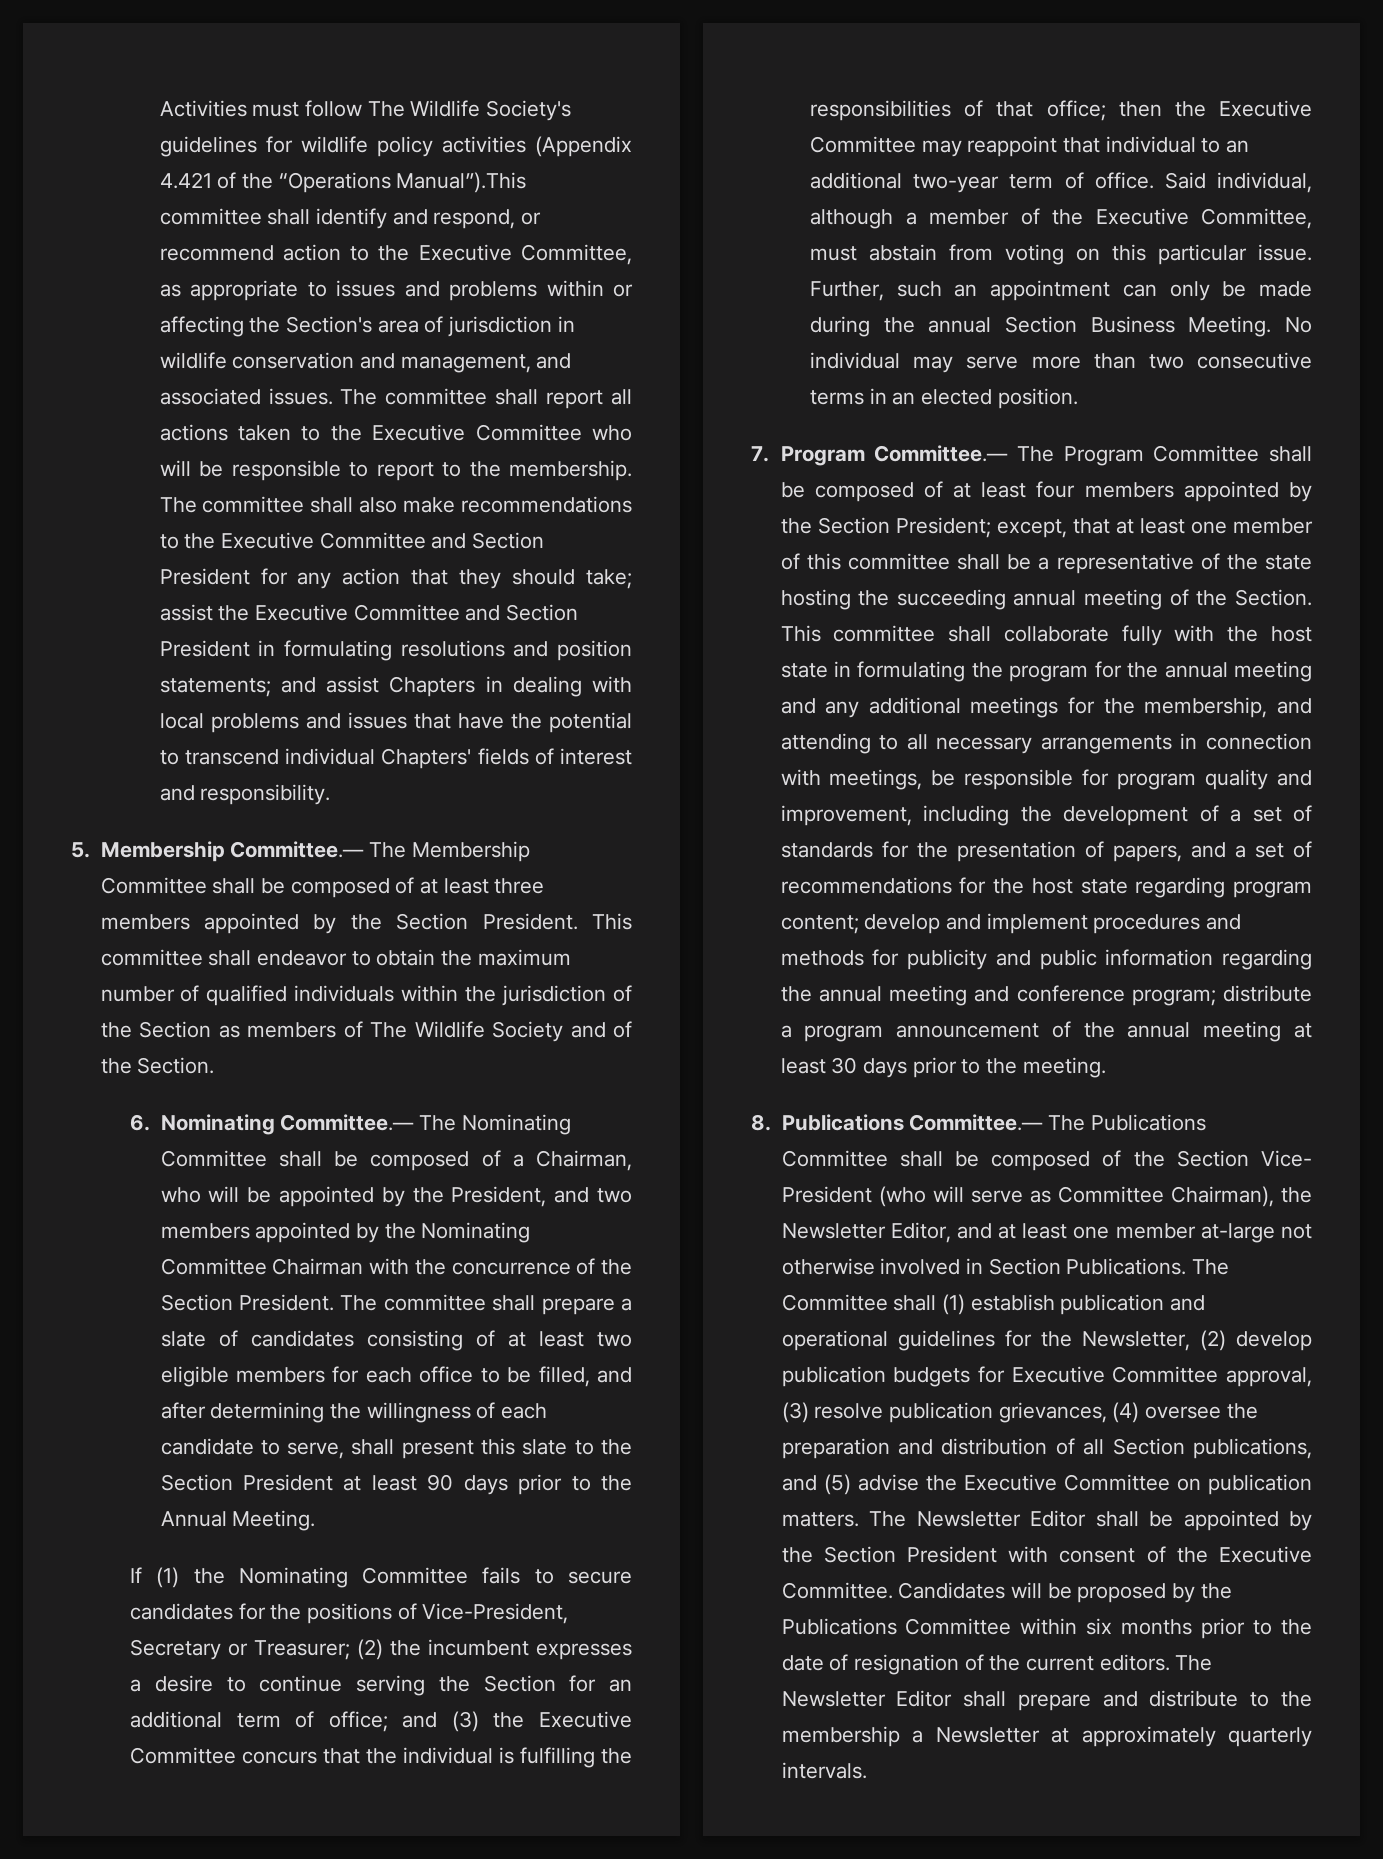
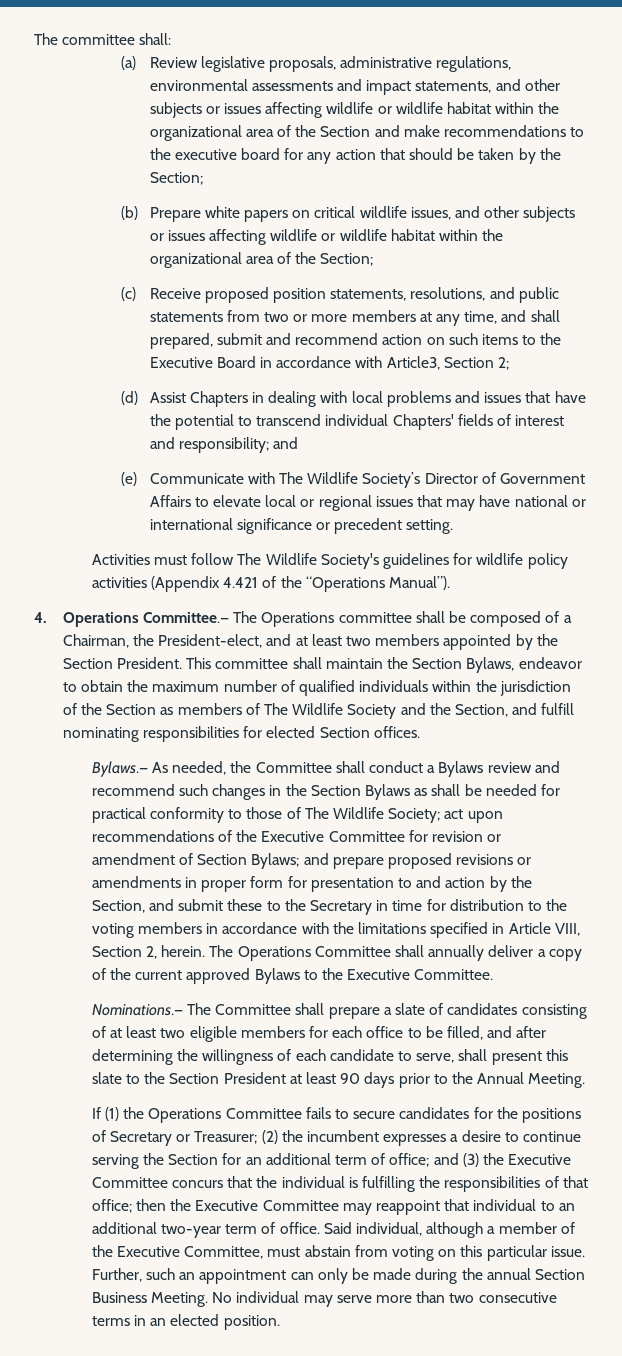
- Activities must follow The Wildlife Society's guidelines for wildlife policy activities (Appendix 4.421 of the “Operations Manual”).This committee shall identify and respond, or recommend action to the Executive Committee, as appropriate to issues and problems within or affecting the Section's area of jurisdiction in wildlife conservation and management, and associated issues. The committee shall report all actions taken to the Executive Committee who will be responsible to report to the membership. The committee shall also make recommendations to the Executive Committee and Section President for any action that they should take; assist the Executive Committee and Section President in formulating resolutions and position statements; and assist Chapters in dealing with local problems and issues that have the potential to transcend individual Chapters' fields of interest and responsibility.
- 5. Membership Committee.— The Membership Committee shall be composed of at least three members appointed by the Section President.
+ The committee shall:
+ (a) Review legislative proposals, administrative regulations, environmental assessments and impact statements, and other subjects or issues affecting wildlife or wildlife habitat within the organizational area of the Section and make recommendations to the executive board for any action that should be taken by the Section;
+ (b) Prepare white papers on critical wildlife issues, and other subjects or issues affecting wildlife or wildlife habitat within the organizational area of the Section;
+ (c) Receive proposed position statements, resolutions, and public statements from two or more members at any time, and shall prepared, submit and recommend action on such items to the Executive Board in accordance with Article3, Section 2;
+ (d) Assist Chapters in dealing with local problems and issues that have the potential to transcend individual Chapters' fields of interest and responsibility; and
+ (e) Communicate with The Wildlife Society’s Director of Government Affairs to elevate local or regional issues that may have national or international significance or precedent setting.
+ Activities must follow The Wildlife Society's guidelines for wildlife policy activities (Appendix 4.421 of the “Operations Manual”).
+ 4. Operations Committee.— The Operations committee shall be composed of a Chairman, the President-elect, and at least two members appointed by the Section President.
- This committee shall endeavor to obtain the maximum number of qualified individuals within the jurisdiction of the Section as members of The Wildlife Society and of the Section.
- 6. Nominating Committee.— The Nominating Committee shall be composed of a Chairman, who will be appointed by the President, and two members appointed by the Nominating Committee Chairman with the concurrence of the Section President. The committee shall prepare a slate of candidates consisting of at least two eligible members for each office to be filled, and after determining the willingness of each candidate to serve, shall present this slate to the Section President at least 90 days prior to the Annual Meeting.
+ This committee shall maintain the Section Bylaws, endeavor to obtain the maximum number of qualified individuals within the jurisdiction of the Section as members of The Wildlife Society and the Section, and fulfill nominating responsibilities for elected Section offices.
+ Bylaws.— As needed, the Committee shall conduct a Bylaws review and recommend such changes in the Section Bylaws as shall be needed for practical conformity to those of The Wildlife Society; act upon recommendations of the Executive Committee for revision or amendment of Section Bylaws; and prepare proposed revisions or amendments in proper form for presentation to and action by the Section, and submit these to the Secretary in time for distribution to the voting members in accordance with the limitations specified in Article VIII, Section 2, herein. The Operations Committee shall annually deliver a copy of the current approved Bylaws to the Executive Committee.
+ Nominations.— The Committee shall prepare a slate of candidates consisting of at least two eligible members for each office to be filled, and after determining the willingness of each candidate to serve, shall present this slate to the Section President at least 90 days prior to the Annual Meeting.
- If (1) the Nominating Committee fails to secure candidates for the positions of Vice-President, Secretary or Treasurer;
+ If (1) the Operations Committee fails to secure candidates for the positions of Secretary or Treasurer;
- 7. Program Committee.— The Program Committee shall be composed of at least four members appointed by the Section President; except, that at least one member of this committee shall be a representative of the state hosting the succeeding annual meeting of the Section. This committee shall collaborate fully with the host state in formulating the program for the annual meeting and any additional meetings for the membership, and attending to all necessary arrangements in connection with meetings, be responsible for program quality and improvement, including the development of a set of standards for the presentation of papers, and a set of recommendations for the host state regarding program content; develop and implement procedures and methods for publicity and public information regarding the annual meeting and conference program; distribute a program announcement of the annual meeting at least 30 days prior to the meeting.
- 8. Publications Committee.— The Publications Committee shall be composed of the Section Vice- President (who will serve as Committee Chairman), the Newsletter Editor, and at least one member at-large not otherwise involved in Section Publications. The Committee shall (1) establish publication and operational guidelines for the Newsletter, (2) develop publication budgets for Executive Committee approval, (3) resolve publication grievances, (4) oversee the preparation and distribution of all Section publications, and (5) advise the Executive Committee on publication matters. The Newsletter Editor shall be appointed by the Section President with consent of the Executive Committee. Candidates will be proposed by the Publications Committee within six months prior to the date of resignation of the current editors. The Newsletter Editor shall prepare and distribute to the membership a Newsletter at approximately quarterly intervals.

